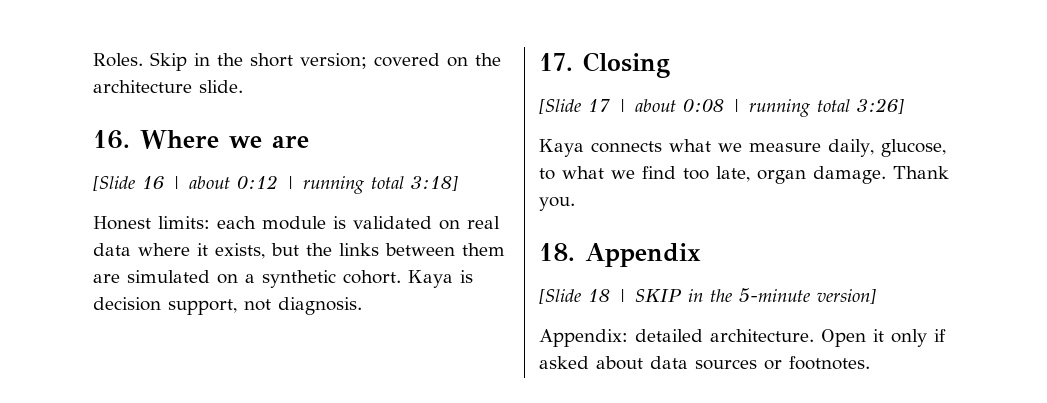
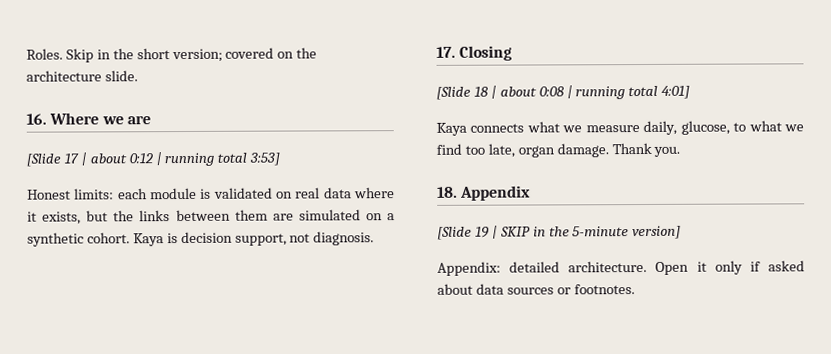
- [Slide 16 | about 0:12 | running total 3:18]
+ [Slide 17 | about 0:12 | running total 3:53]
- [Slide 17 | about 0:08 | running total 3:26]
+ [Slide 18 | about 0:08 | running total 4:01]
- [Slide 18 | SKIP in the 5-minute version]
+ [Slide 19 | SKIP in the 5-minute version]

